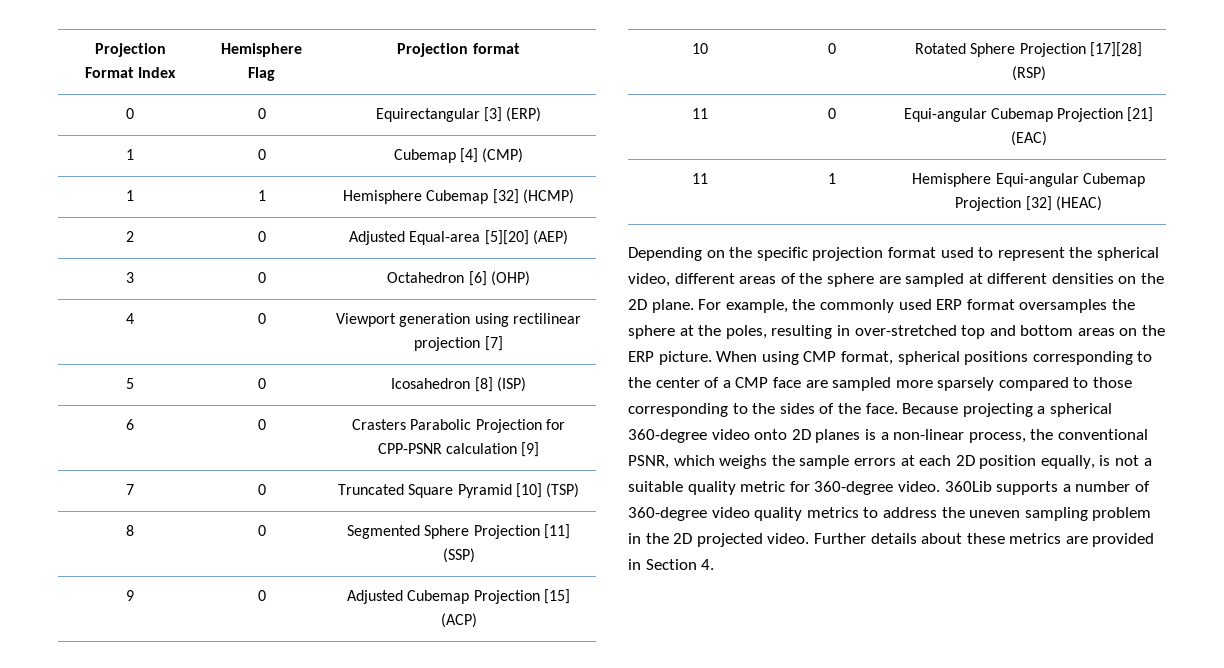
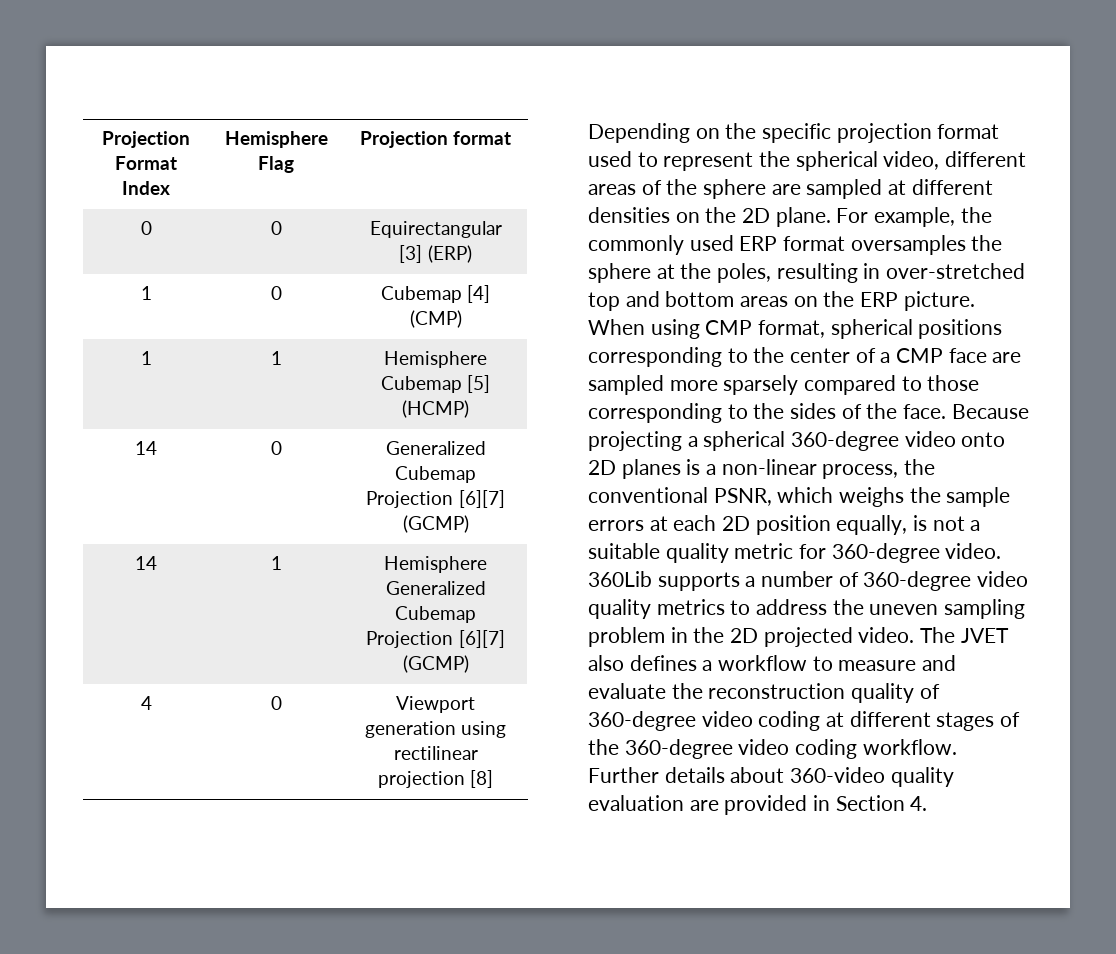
- 1 | 1 | Hemisphere Cubemap [32] (HCMP)
+ 1 | 1 | Hemisphere Cubemap [5] (HCMP)
- 2 | 0 | Adjusted Equal-area [5][20] (AEP)
- 3 | 0 | Octahedron [6] (OHP)
+ 14 | 0 | Generalized Cubemap Projection [6][7] (GCMP)
+ 14 | 1 | Hemisphere Generalized Cubemap Projection [6][7] (GCMP)
- 4 | 0 | Viewport generation using rectilinear projection [7]
- 5 | 0 | Icosahedron [8] (ISP)
- 6 | 0 | Crasters Parabolic Projection for CPP-PSNR calculation [9]
- 7 | 0 | Truncated Square Pyramid [10] (TSP)
- 8 | 0 | Segmented Sphere Projection [11] (SSP)
- 9 | 0 | Adjusted Cubemap Projection [15] (ACP)
- 10 | 0 | Rotated Sphere Projection [17][28] (RSP)
- 11 | 0 | Equi-angular Cubemap Projection [21] (EAC)
- 11 | 1 | Hemisphere Equi-angular Cubemap Projection [32] (HEAC)
+ 4 | 0 | Viewport generation using rectilinear projection [8]
- Further details about these metrics are provided in Section 4.
+ The JVET also defines a workflow to measure and evaluate the reconstruction quality of 360-degree video coding at different stages of the 360-degree video coding workflow. Further details about 360-video quality evaluation are provided in Section 4.

